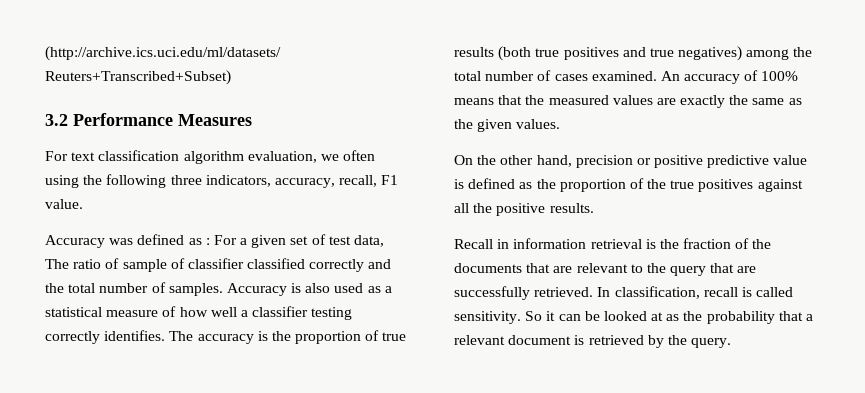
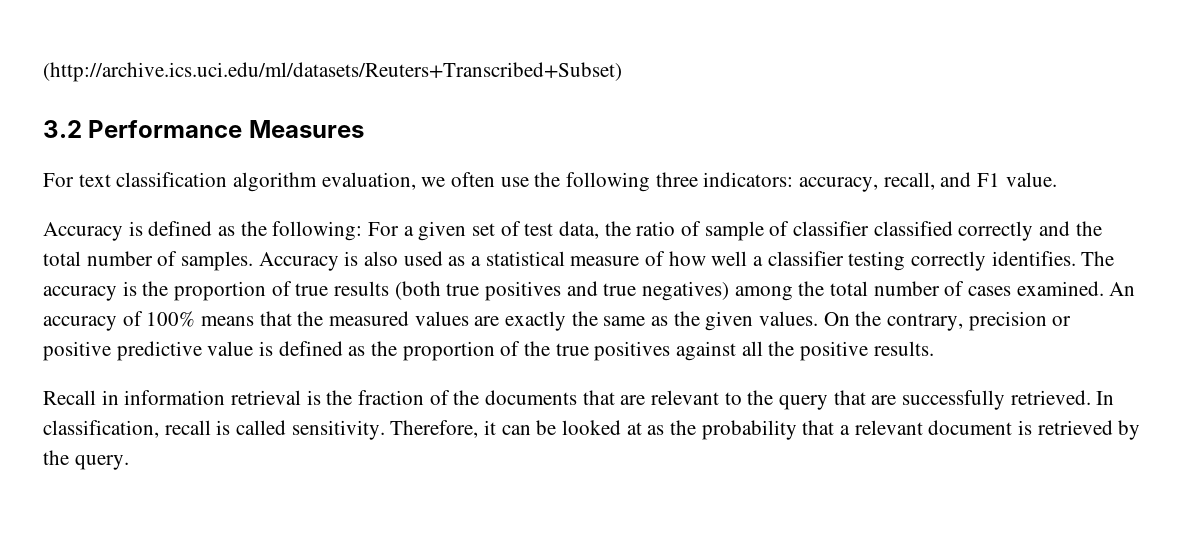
- For text classification algorithm evaluation, we often using the following three indicators, accuracy, recall, F1 value.
+ For text classification algorithm evaluation, we often use the following three indicators: accuracy, recall, and F1 value.
- Accuracy was defined as : For a given set of test data, The ratio of sample of classifier classified correctly and the total number of samples.
+ Accuracy is defined as the following: For a given set of test data, the ratio of sample of classifier classified correctly and the total number of samples.
- An accuracy of 100% means that the measured values are exactly the same as the given values.
- On the other hand, precision or positive predictive value is defined as the proportion of the true positives against all the positive results.
+ An accuracy of 100% means that the measured values are exactly the same as the given values. On the contrary, precision or positive predictive value is defined as the proportion of the true positives against all the positive results.
- So it can be looked at as the probability that a relevant document is retrieved by the query.
+ Therefore, it can be looked at as the probability that a relevant document is retrieved by the query.

